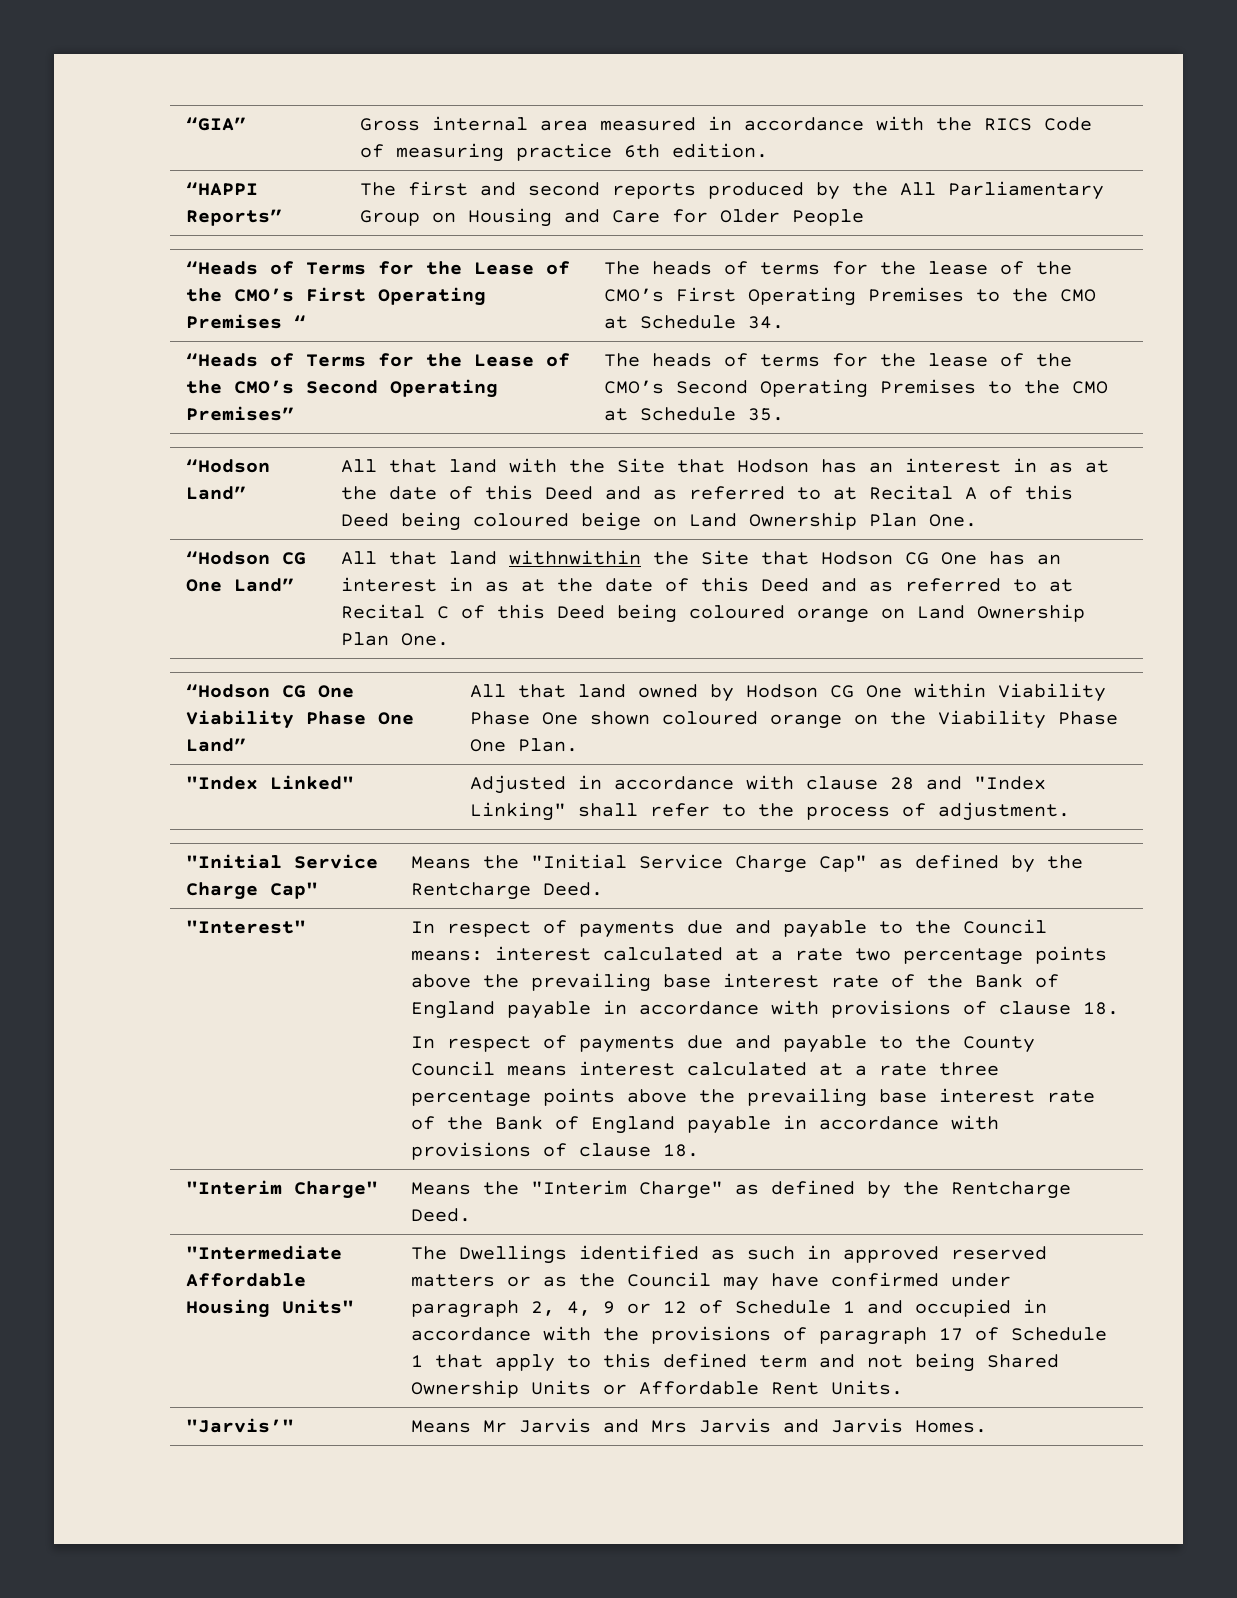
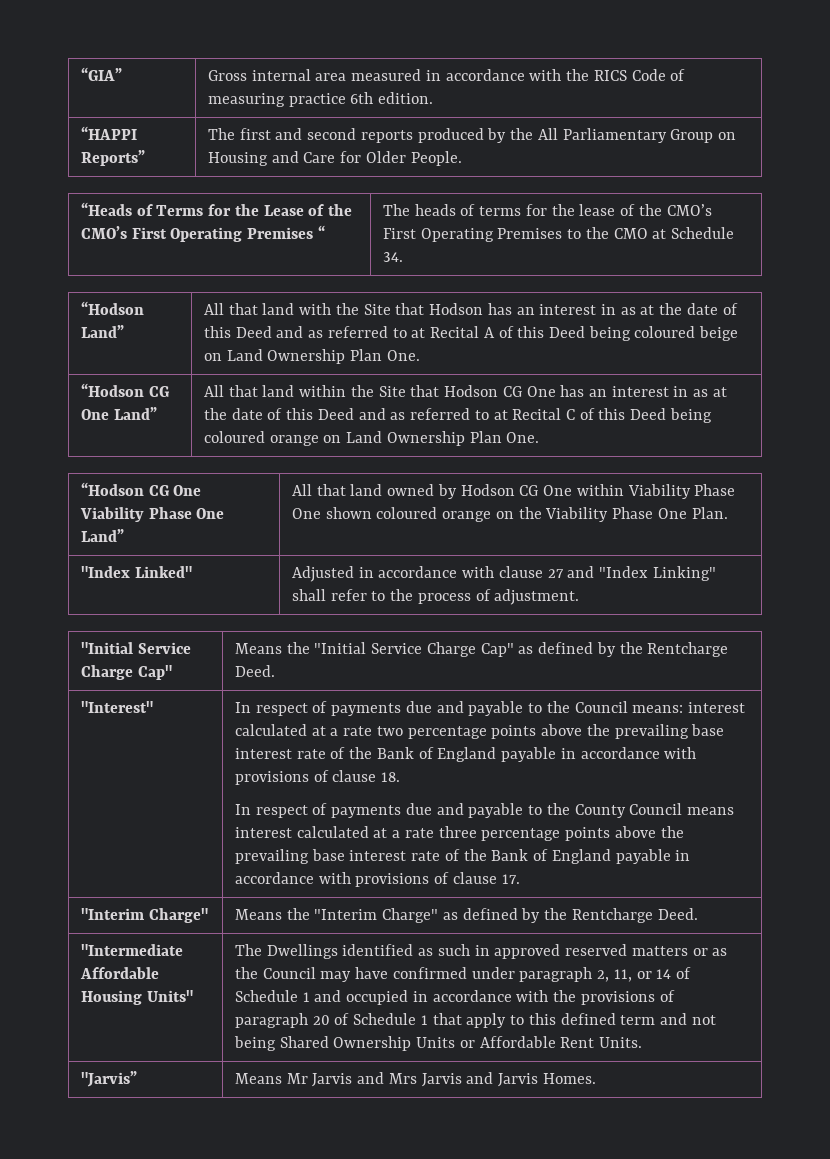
- “HAPPI Reports” | The first and second reports produced by the All Parliamentary Group on Housing and Care for Older People
+ “HAPPI Reports” | The first and second reports produced by the All Parliamentary Group on Housing and Care for Older People.
- “Heads of Terms for the Lease of the CMO’s Second Operating Premises” | The heads of terms for the lease of the CMO’s Second Operating Premises to the CMO at Schedule 35.
- All that land withnwithin the Site that Hodson CG One has an interest in as at the date of this Deed and as referred to at Recital C of this Deed being coloured orange on Land Ownership Plan One.
+ All that land within the Site that Hodson CG One has an interest in as at the date of this Deed and as referred to at Recital C of this Deed being coloured orange on Land Ownership Plan One.
- "Index Linked" | Adjusted in accordance with clause 28 and "Index Linking" shall refer to the process of adjustment.
+ "Index Linked" | Adjusted in accordance with clause 27 and "Index Linking" shall refer to the process of adjustment.
- In respect of payments due and payable to the County Council means interest calculated at a rate three percentage points above the prevailing base interest rate of the Bank of England payable in accordance with provisions of clause 18.
+ In respect of payments due and payable to the County Council means interest calculated at a rate three percentage points above the prevailing base interest rate of the Bank of England payable in accordance with provisions of clause 17.
- The Dwellings identified as such in approved reserved matters or as the Council may have confirmed under paragraph 2, 4, 9 or 12 of Schedule 1 and occupied in accordance with the provisions of paragraph 17 of Schedule 1 that apply to this defined term and not being Shared Ownership Units or Affordable Rent Units.
+ The Dwellings identified as such in approved reserved matters or as the Council may have confirmed under paragraph 2, 11, or 14 of Schedule 1 and occupied in accordance with the provisions of paragraph 20 of Schedule 1 that apply to this defined term and not being Shared Ownership Units or Affordable Rent Units.
- "Jarvis’" | Means Mr Jarvis and Mrs Jarvis and Jarvis Homes.
+ "Jarvis” | Means Mr Jarvis and Mrs Jarvis and Jarvis Homes.

